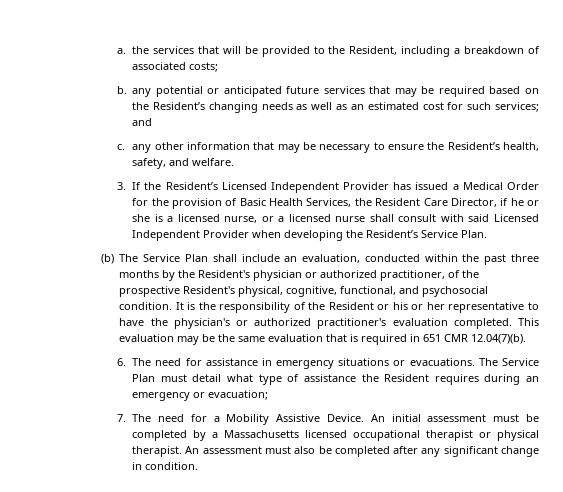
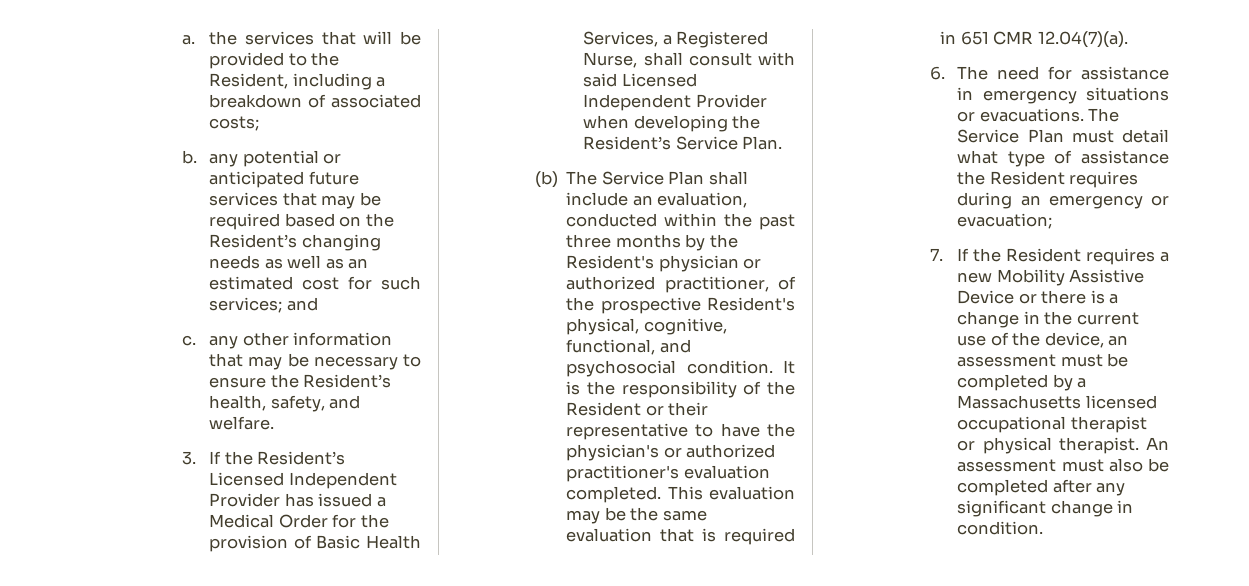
- 3. If the Resident’s Licensed Independent Provider has issued a Medical Order for the provision of Basic Health Services, the Resident Care Director, if he or she is a licensed nurse, or a licensed nurse shall consult with said Licensed Independent Provider when developing the Resident’s Service Plan.
+ 3. If the Resident’s Licensed Independent Provider has issued a Medical Order for the provision of Basic Health Services, a Registered Nurse, shall consult with said Licensed Independent Provider when developing the Resident’s Service Plan.
- It is the responsibility of the Resident or his or her representative to have the physician's or authorized practitioner's evaluation completed.
+ It is the responsibility of the Resident or their representative to have the physician's or authorized practitioner's evaluation completed.
- This evaluation may be the same evaluation that is required in 651 CMR 12.04(7)(b).
+ This evaluation may be the same evaluation that is required in 651 CMR 12.04(7)(a).
- 7. The need for a Mobility Assistive Device. An initial assessment must be completed by a Massachusetts licensed occupational therapist or physical therapist.
+ 7. If the Resident requires a new Mobility Assistive Device or there is a change in the current use of the device, an assessment must be completed by a Massachusetts licensed occupational therapist or physical therapist.

